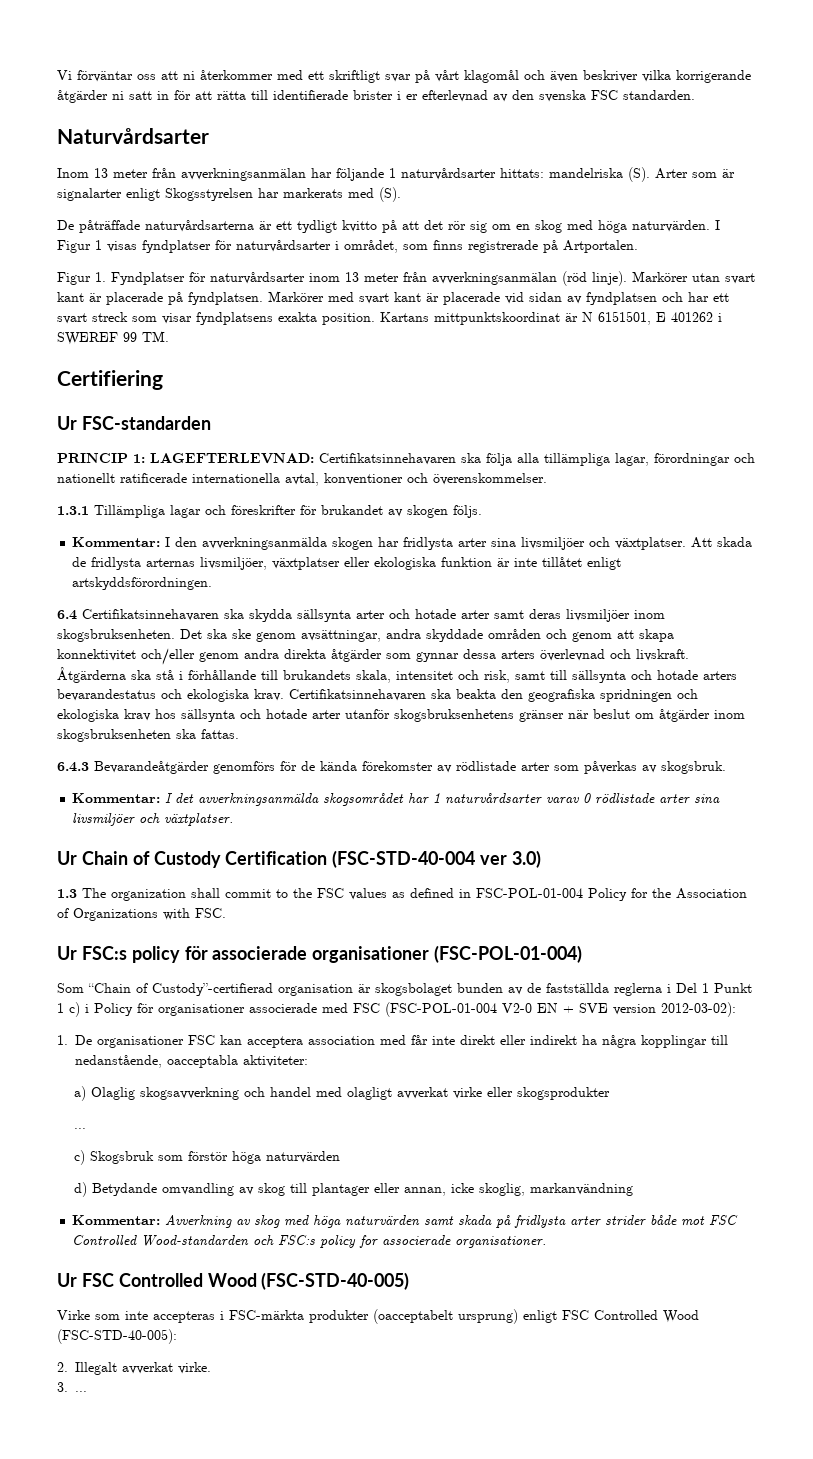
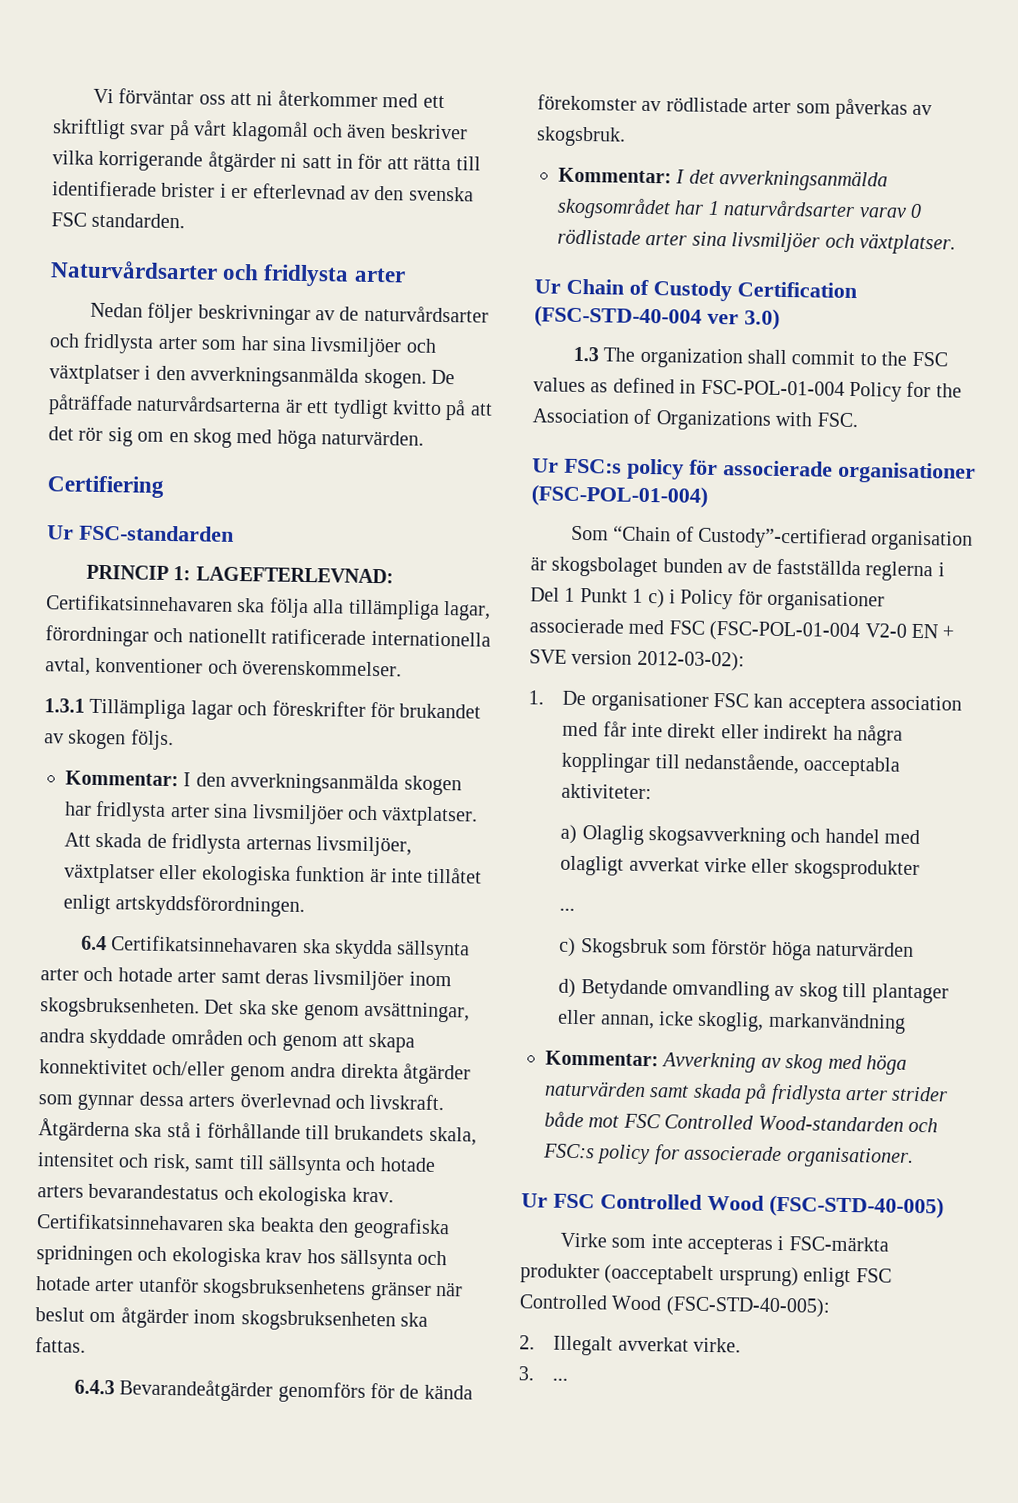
- Naturvårdsarter
- Inom 13 meter från avverkningsanmälan har följande 1 naturvårdsarter hittats: mandelriska (S). Arter som är signalarter enligt Skogsstyrelsen har markerats med (S).
- De påträffade naturvårdsarterna är ett tydligt kvitto på att det rör sig om en skog med höga naturvärden. I Figur 1 visas fyndplatser för naturvårdsarter i området, som finns registrerade på Artportalen.
- Figur 1. Fyndplatser för naturvårdsarter inom 13 meter från avverkningsanmälan (röd linje). Markörer utan svart kant är placerade på fyndplatsen. Markörer med svart kant är placerade vid sidan av fyndplatsen och har ett svart streck som visar fyndplatsens exakta position. Kartans mittpunktskoordinat är N 6151501, E 401262 i SWEREF 99 TM.
+ Naturvårdsarter och fridlysta arter
+ Nedan följer beskrivningar av de naturvårdsarter och fridlysta arter som har sina livsmiljöer och växtplatser i den avverkningsanmälda skogen. De påträffade naturvårdsarterna är ett tydligt kvitto på att det rör sig om en skog med höga naturvärden.

